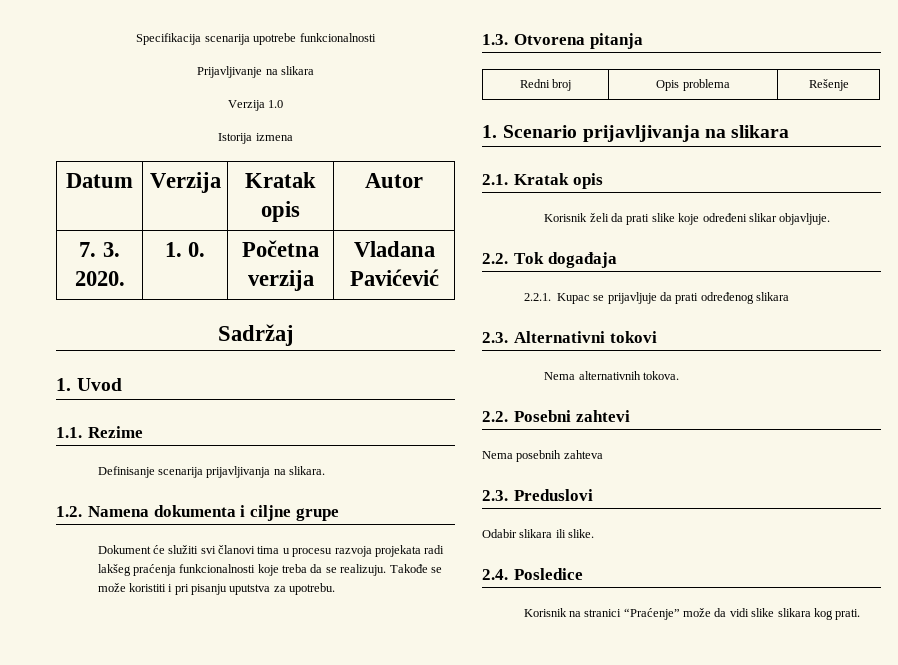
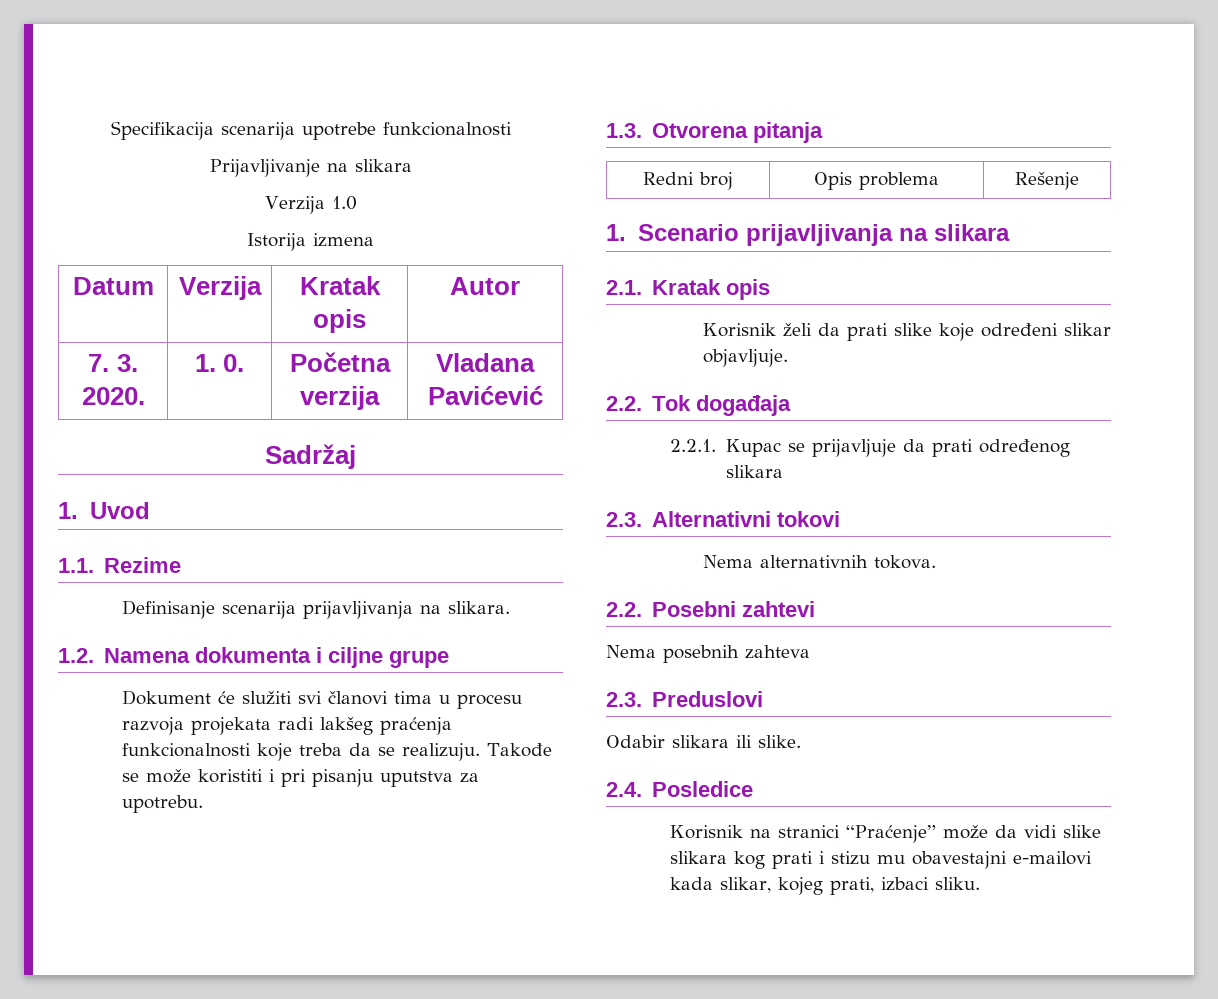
- Korisnik na stranici “Praćenje” može da vidi slike slikara kog prati.
+ Korisnik na stranici “Praćenje” može da vidi slike slikara kog prati i stizu mu obavestajni e-mailovi kada slikar, kojeg prati, izbaci sliku.

